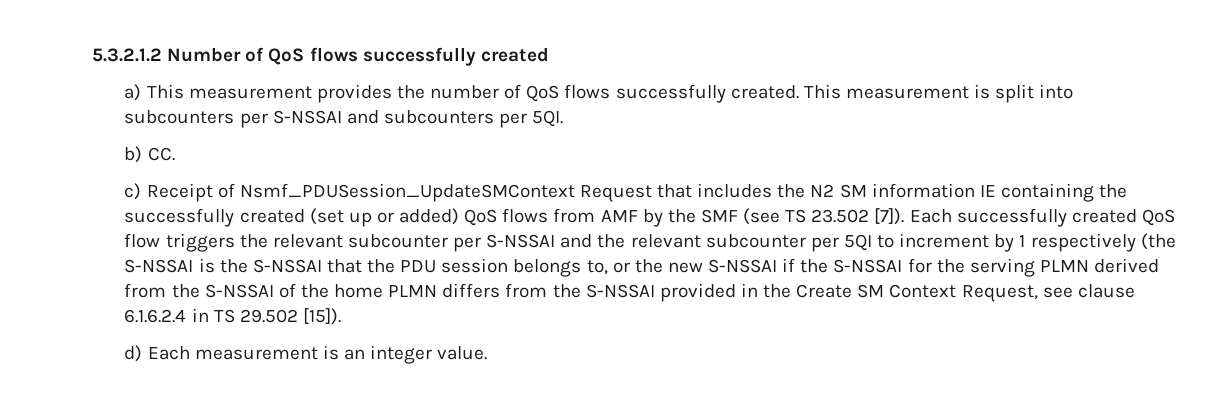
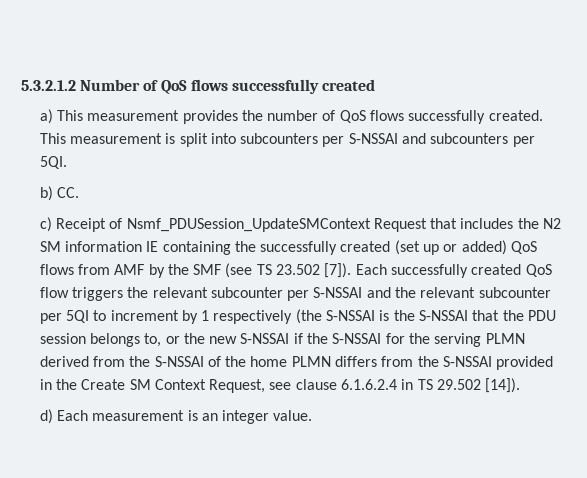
- Each successfully created QoS flow triggers the relevant subcounter per S-NSSAI and the relevant subcounter per 5QI to increment by 1 respectively (the S-NSSAI is the S-NSSAI that the PDU session belongs to, or the new S-NSSAI if the S-NSSAI for the serving PLMN derived from the S-NSSAI of the home PLMN differs from the S-NSSAI provided in the Create SM Context Request, see clause 6.1.6.2.4 in TS 29.502 [15]).
+ Each successfully created QoS flow triggers the relevant subcounter per S-NSSAI and the relevant subcounter per 5QI to increment by 1 respectively (the S-NSSAI is the S-NSSAI that the PDU session belongs to, or the new S-NSSAI if the S-NSSAI for the serving PLMN derived from the S-NSSAI of the home PLMN differs from the S-NSSAI provided in the Create SM Context Request, see clause 6.1.6.2.4 in TS 29.502 [14]).

